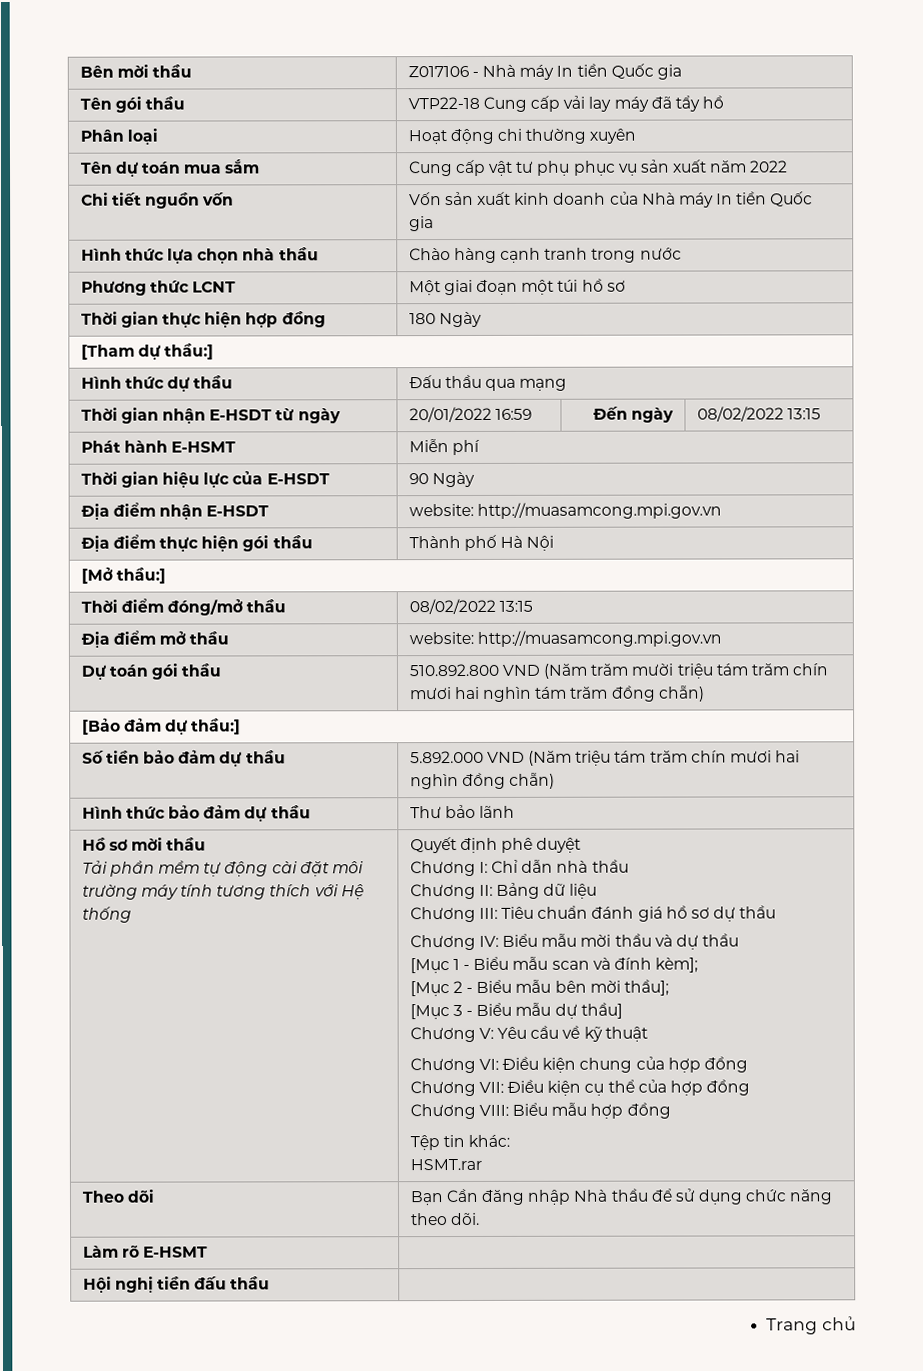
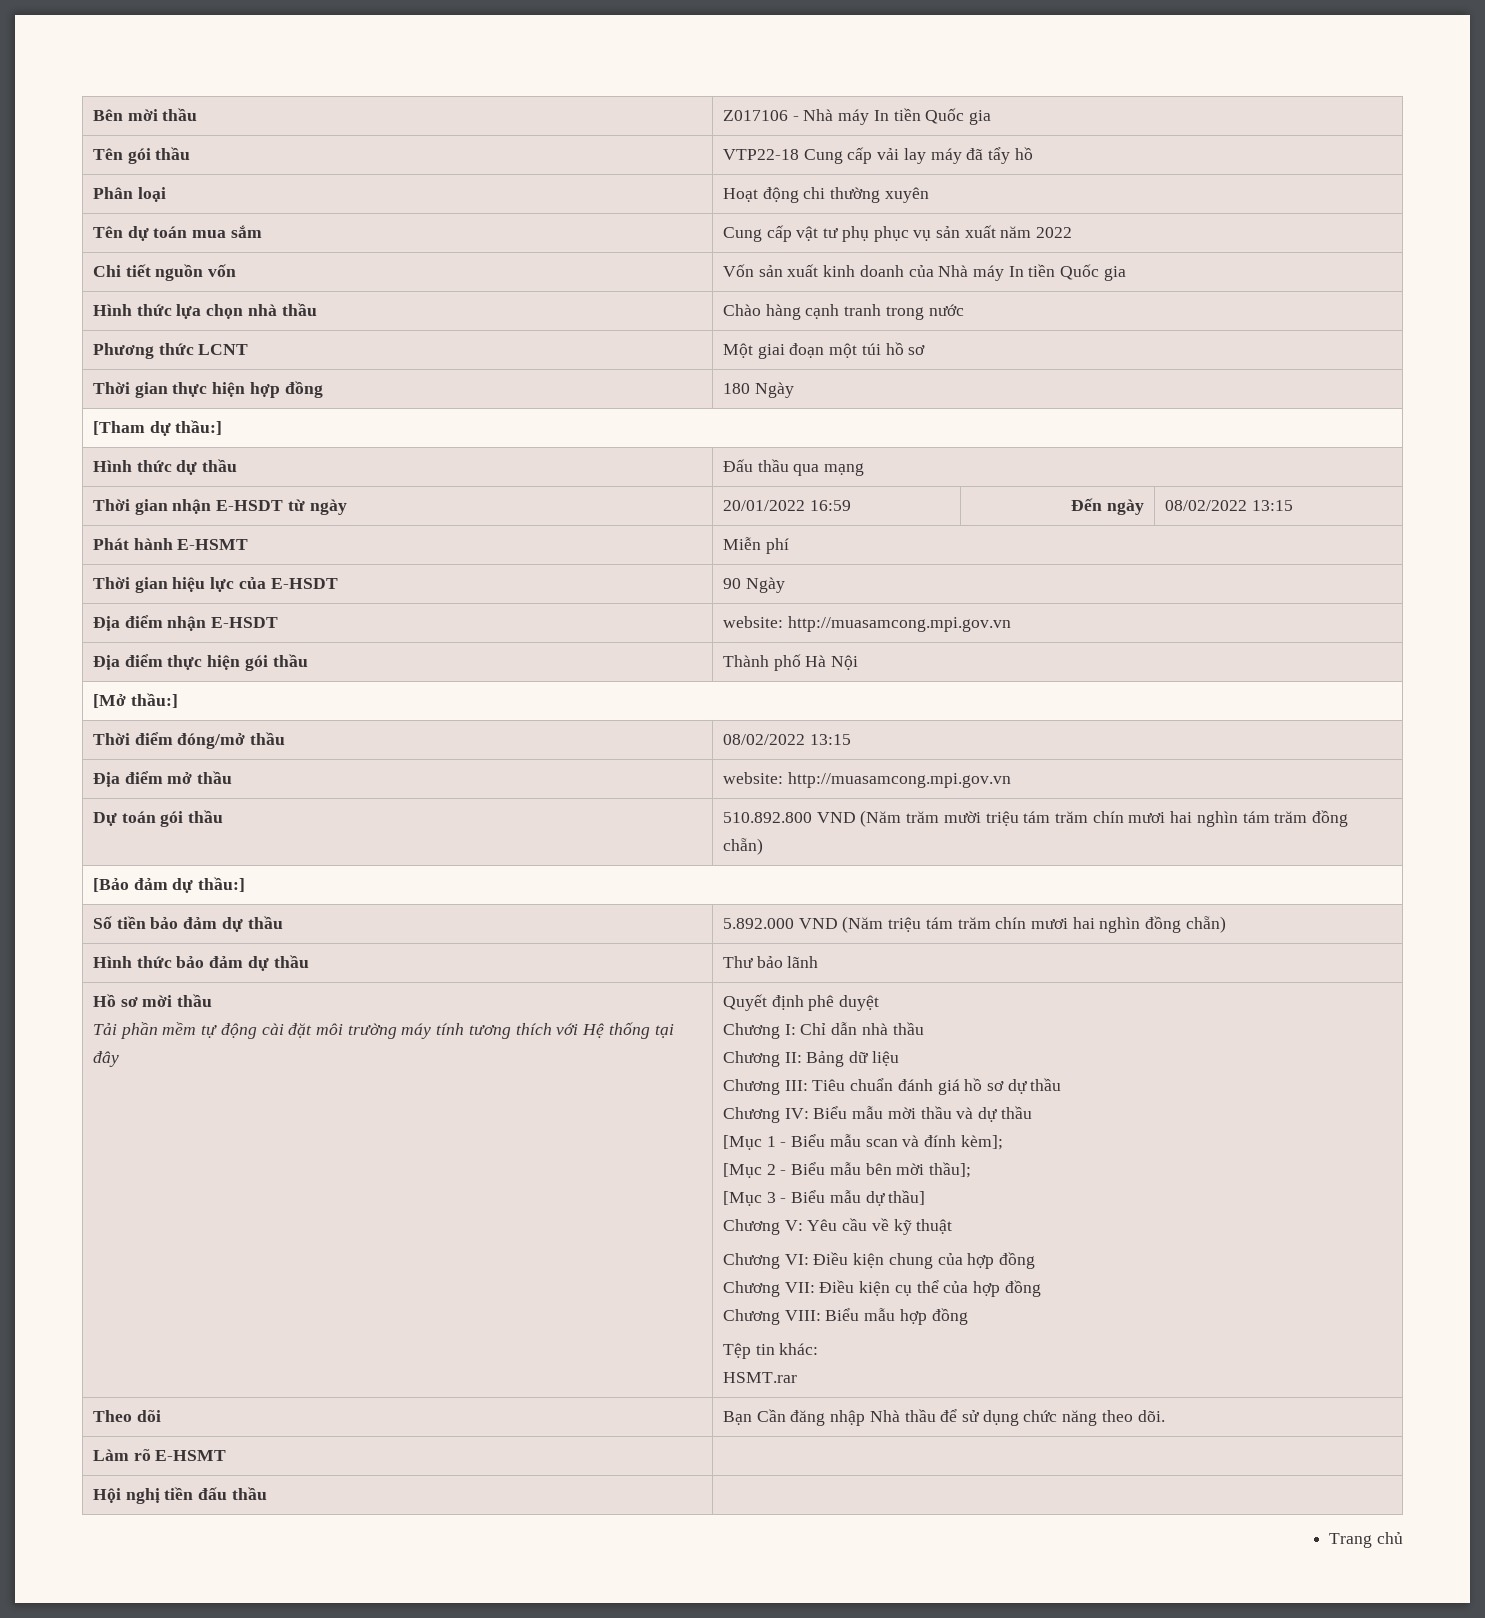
- Tải phần mềm tự động cài đặt môi trường máy tính tương thích với Hệ thống
+ Tải phần mềm tự động cài đặt môi trường máy tính tương thích với Hệ thống tại đây

